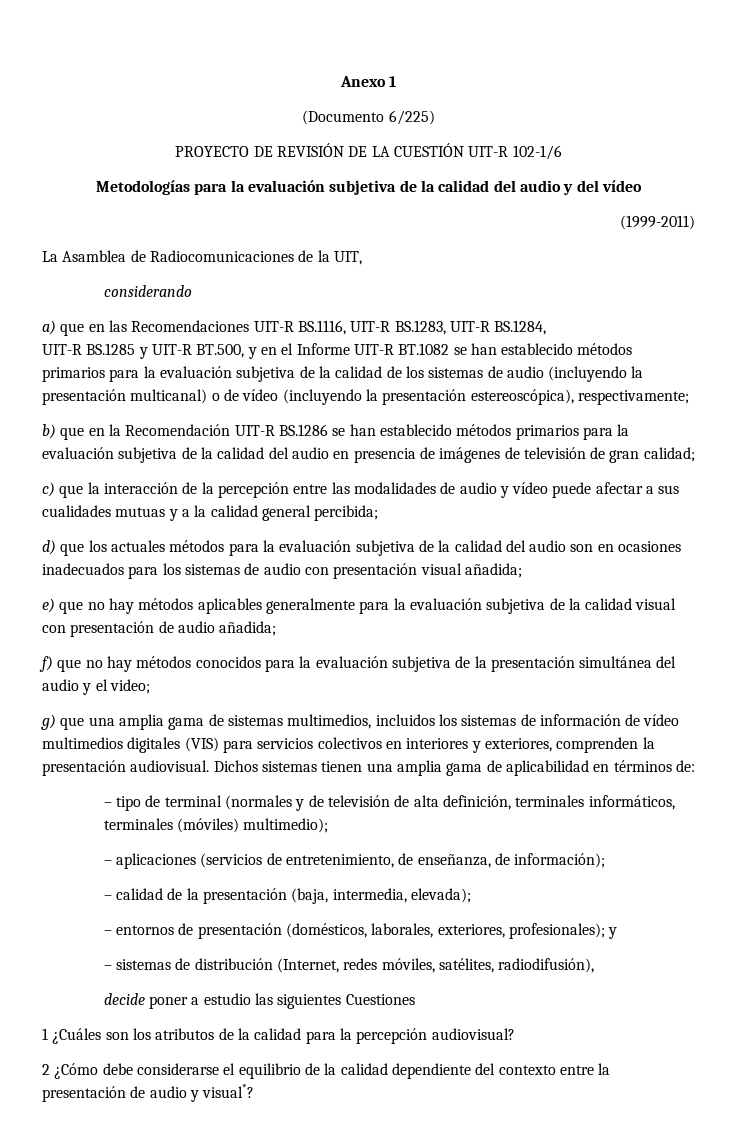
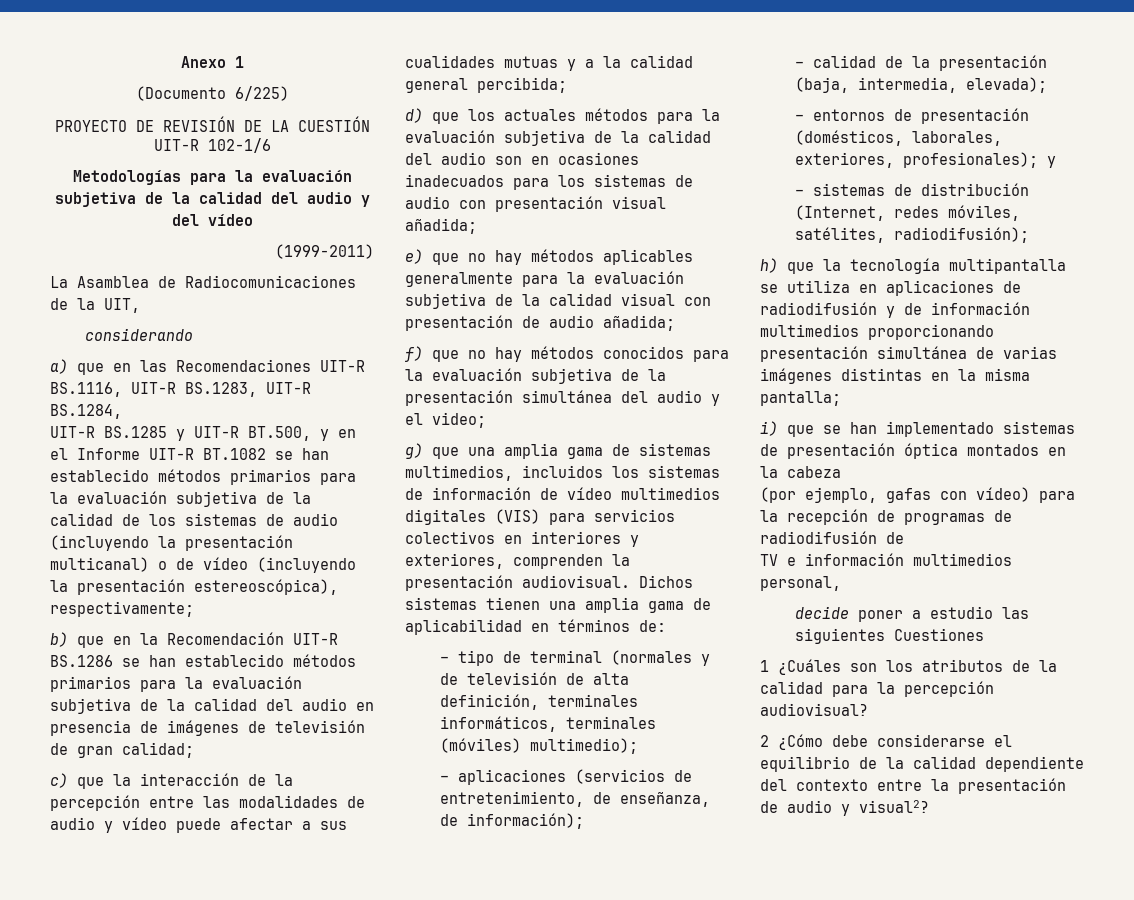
- – sistemas de distribución (Internet, redes móviles, satélites, radiodifusión),
+ – sistemas de distribución (Internet, redes móviles, satélites, radiodifusión);
+ h) que la tecnología multipantalla se utiliza en aplicaciones de radiodifusión y de información multimedios proporcionando presentación simultánea de varias imágenes distintas en la misma pantalla;
+ i) que se han implementado sistemas de presentación óptica montados en la cabeza
+ (por ejemplo, gafas con vídeo) para la recepción de programas de radiodifusión de
+ TV e información multimedios personal,
- 2 ¿Cómo debe considerarse el equilibrio de la calidad dependiente del contexto entre la presentación de audio y visual*?
+ 2 ¿Cómo debe considerarse el equilibrio de la calidad dependiente del contexto entre la presentación de audio y visual2?

